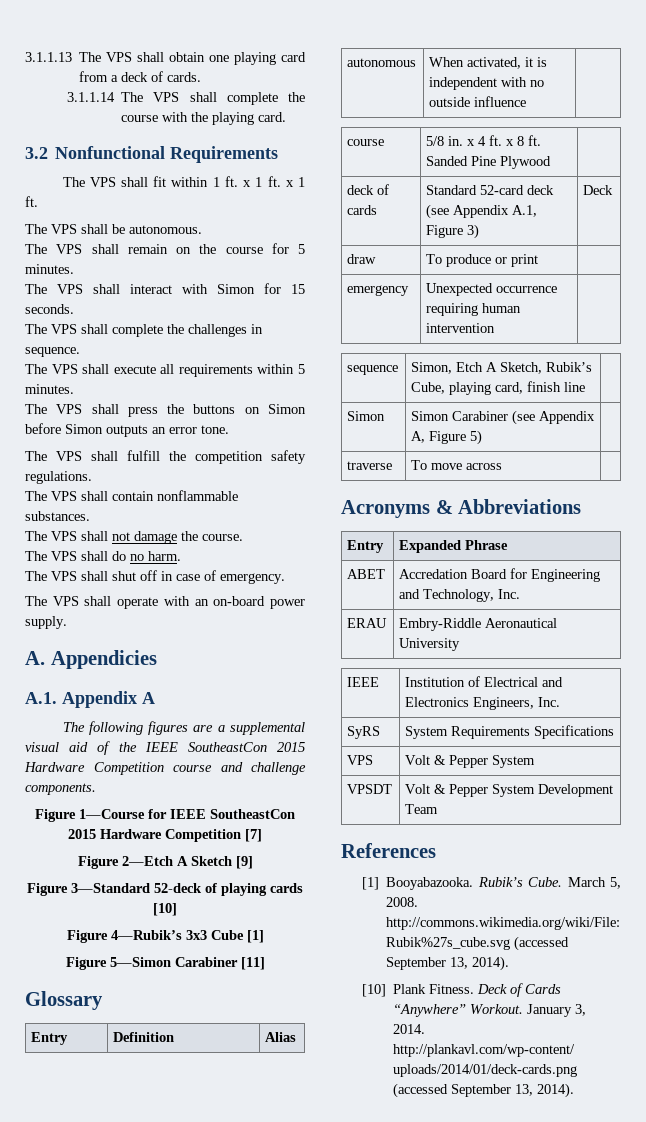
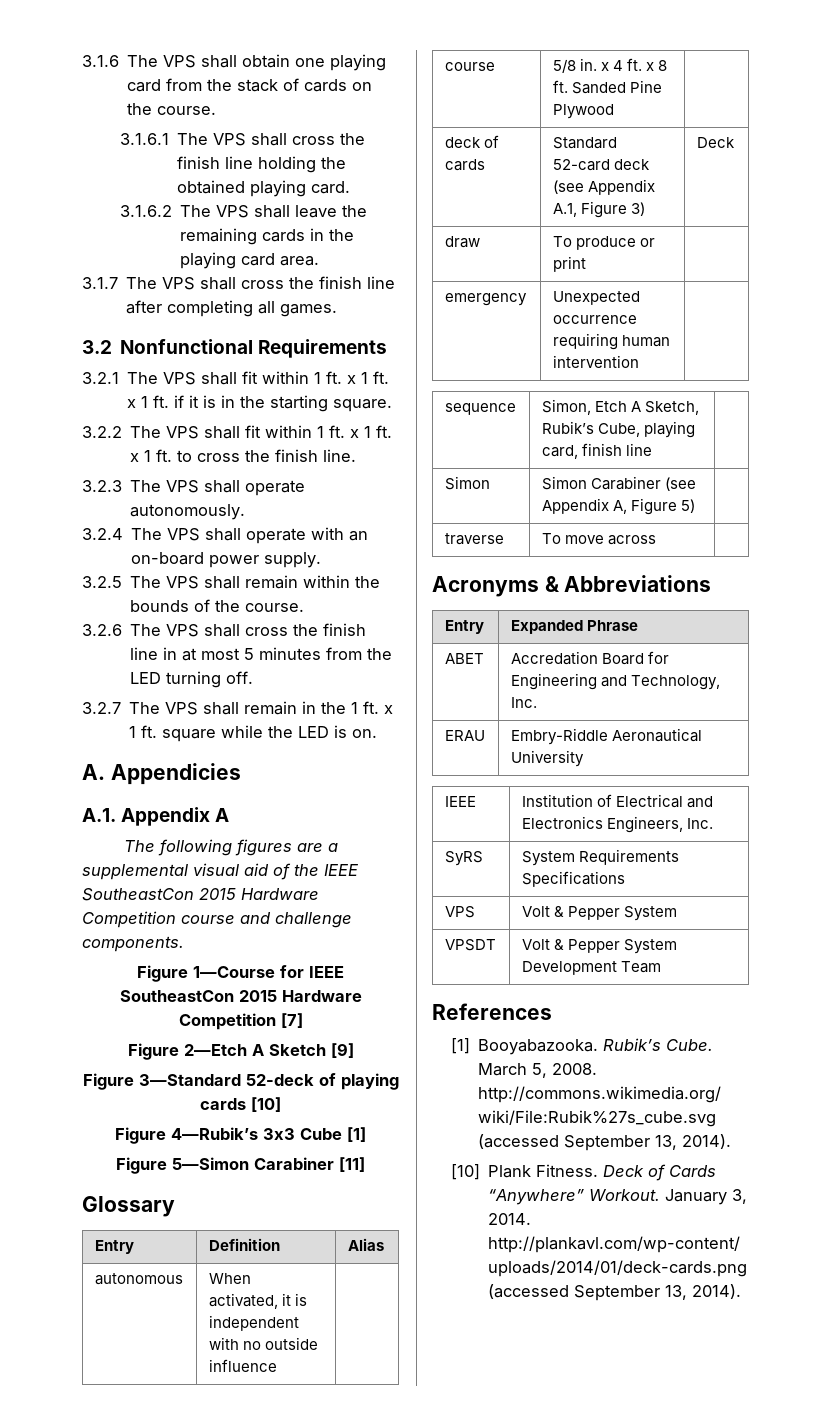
- 3.1.1.13 The VPS shall obtain one playing card from a deck of cards.
- 3.1.1.14 The VPS shall complete the course with the playing card.
+ 3.1.6 The VPS shall obtain one playing card from the stack of cards on the course.
+ 3.1.6.1 The VPS shall cross the finish line holding the obtained playing card.
+ 3.1.6.2 The VPS shall leave the remaining cards in the playing card area.
+ 3.1.7 The VPS shall cross the finish line after completing all games.
- The VPS shall fit within 1 ft. x 1 ft. x 1 ft.
- The VPS shall be autonomous.
- The VPS shall remain on the course for 5 minutes.
- The VPS shall interact with Simon for 15 seconds.
- The VPS shall complete the challenges in sequence.
- The VPS shall execute all requirements within 5 minutes.
- The VPS shall press the buttons on Simon before Simon outputs an error tone.
- The VPS shall fulfill the competition safety regulations.
- The VPS shall contain nonflammable substances.
- The VPS shall not damage the course.
- The VPS shall do no harm.
- The VPS shall shut off in case of emergency.
- The VPS shall operate with an on-board power supply.
+ 3.2.1 The VPS shall fit within 1 ft. x 1 ft. x 1 ft. if it is in the starting square.
+ 3.2.2 The VPS shall fit within 1 ft. x 1 ft. x 1 ft. to cross the finish line.
+ 3.2.3 The VPS shall operate autonomously.
+ 3.2.4 The VPS shall operate with an on-board power supply.
+ 3.2.5 The VPS shall remain within the bounds of the course.
+ 3.2.6 The VPS shall cross the finish line in at most 5 minutes from the LED turning off.
+ 3.2.7 The VPS shall remain in the 1 ft. x 1 ft. square while the LED is on.

